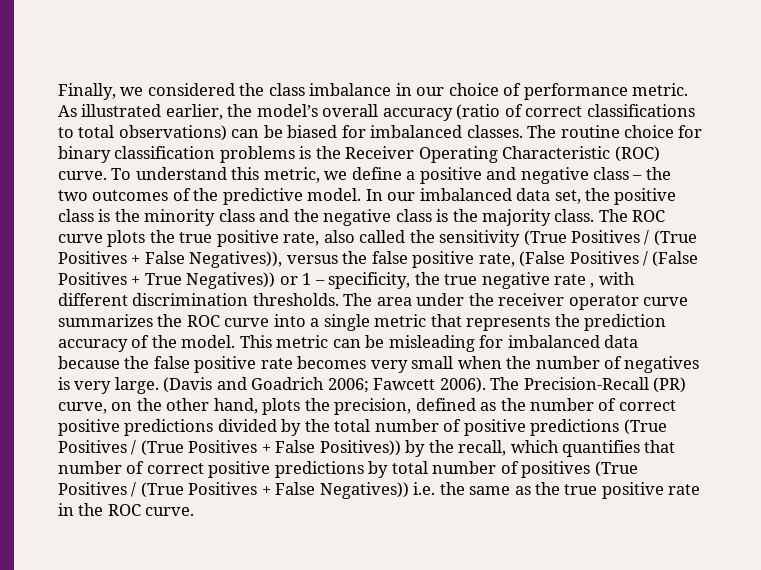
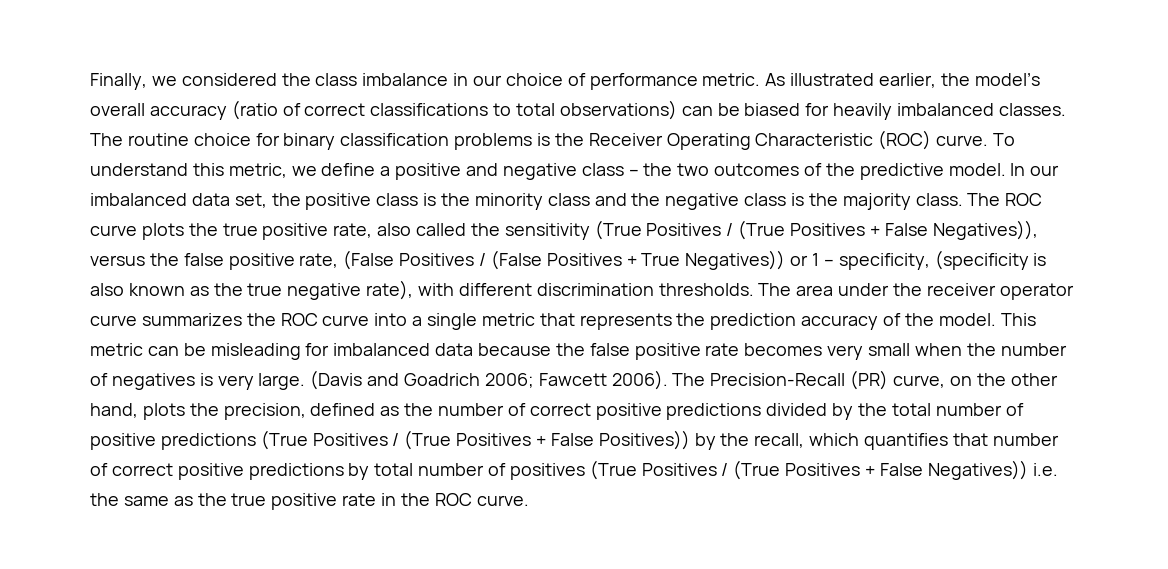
- As illustrated earlier, the model’s overall accuracy (ratio of correct classifications to total observations) can be biased for imbalanced classes.
+ As illustrated earlier, the model’s overall accuracy (ratio of correct classifications to total observations) can be biased for heavily imbalanced classes.
- The ROC curve plots the true positive rate, also called the sensitivity (True Positives / (True Positives + False Negatives)), versus the false positive rate, (False Positives / (False Positives + True Negatives)) or 1 – specificity, the true negative rate , with different discrimination thresholds.
+ The ROC curve plots the true positive rate, also called the sensitivity (True Positives / (True Positives + False Negatives)), versus the false positive rate, (False Positives / (False Positives + True Negatives)) or 1 – specificity, (specificity is also known as the true negative rate), with different discrimination thresholds.

